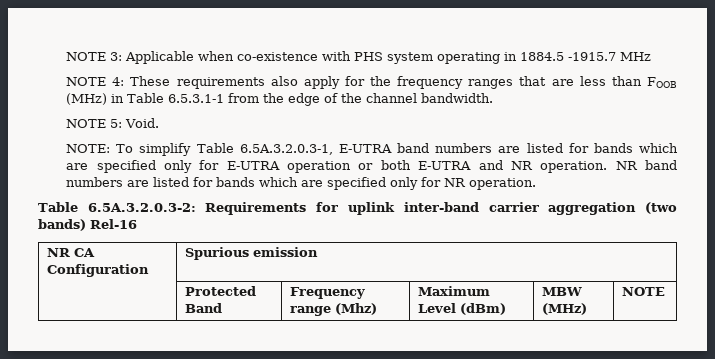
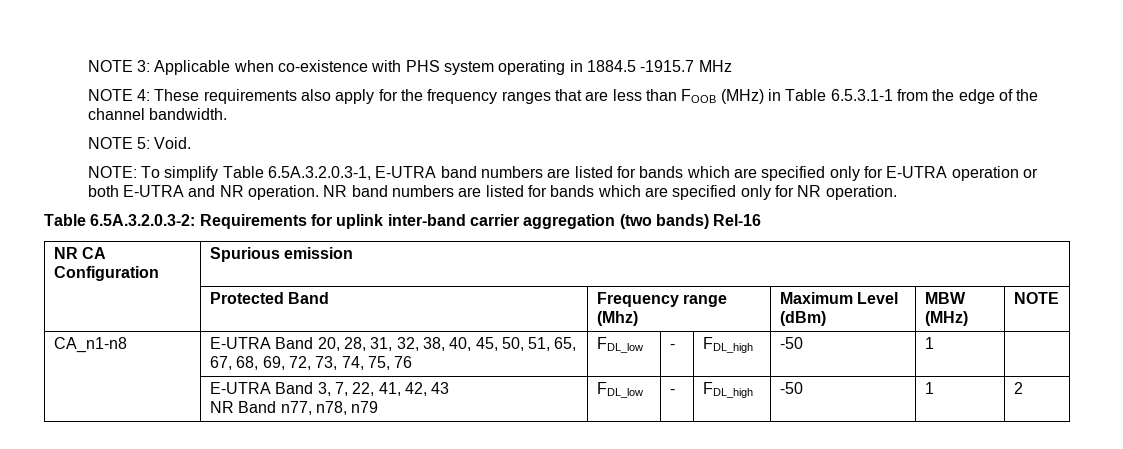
+ CA_n1-n8 | E-UTRA Band 20, 28, 31, 32, 38, 40, 45, 50, 51, 65, 67, 68, 69, 72, 73, 74, 75, 76 | FDL_low | - | FDL_high | -50 | 1 |
+ | E-UTRA Band 3, 7, 22, 41, 42, 43
+ NR Band n77, n78, n79 | FDL_low | - | FDL_high | -50 | 1 | 2

